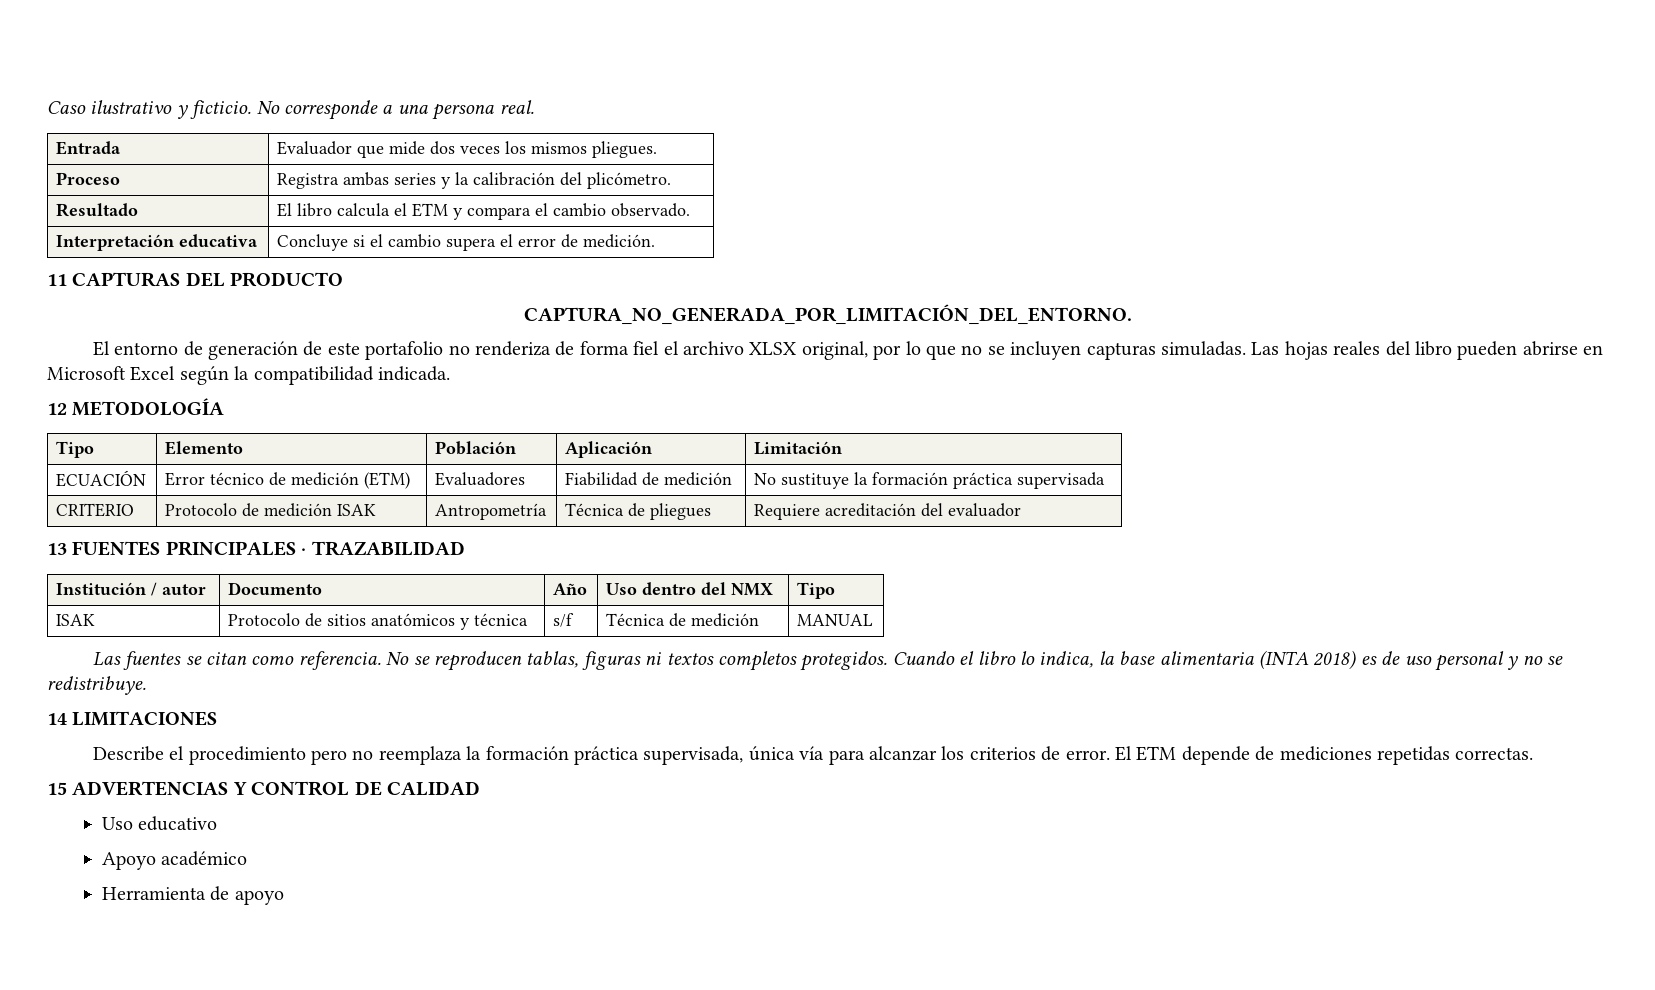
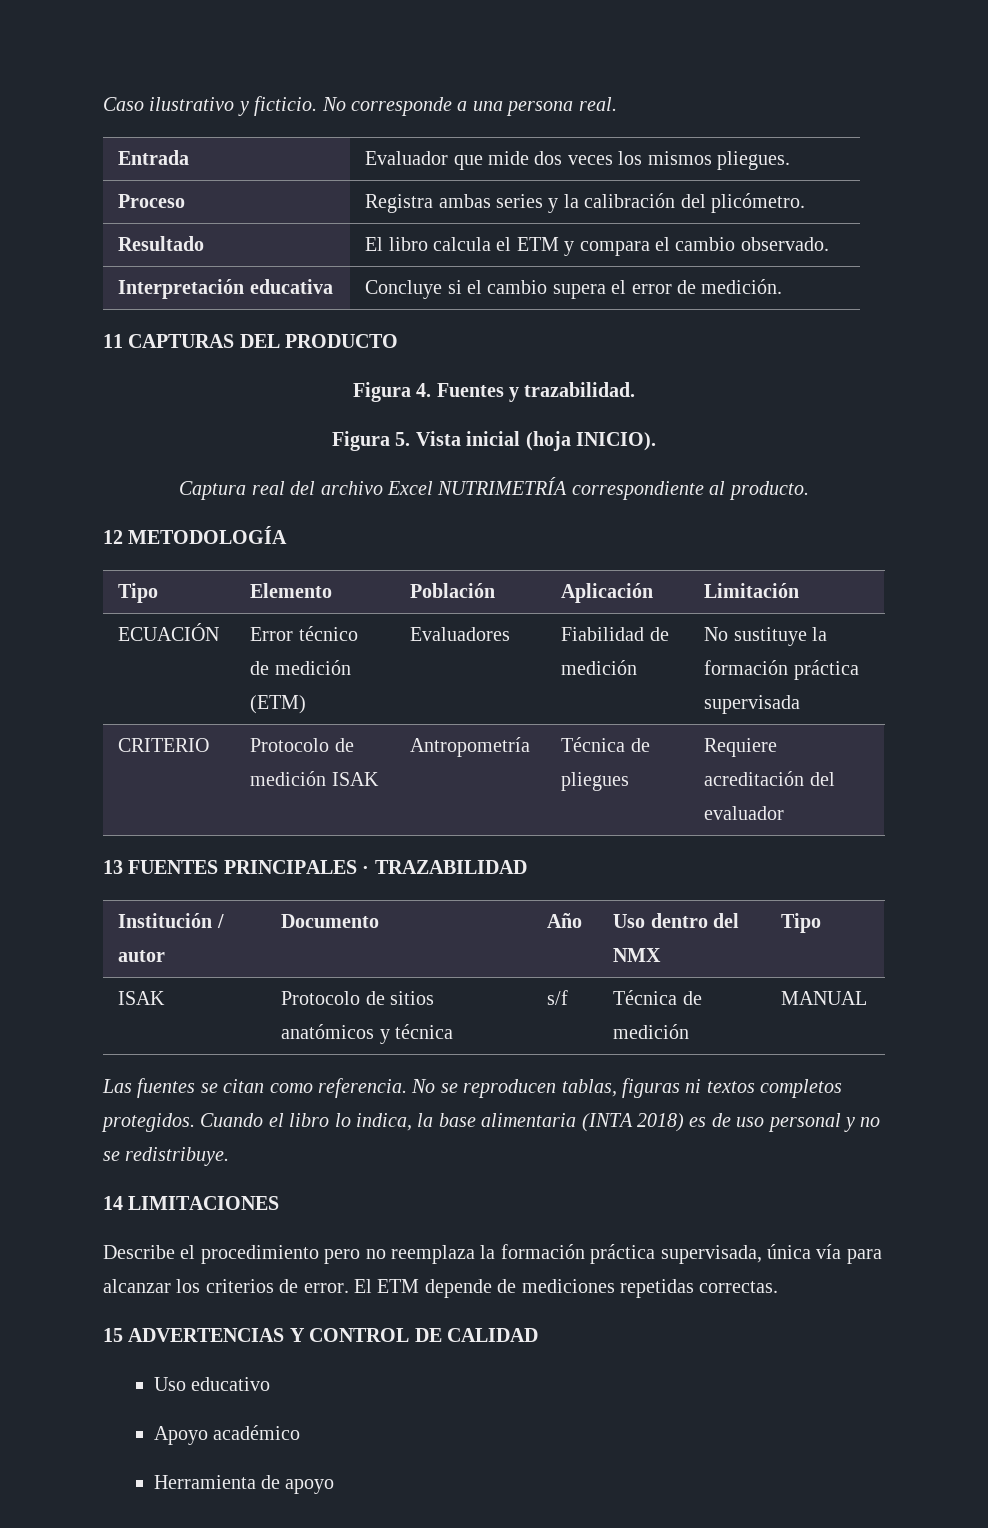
- CAPTURA_NO_GENERADA_POR_LIMITACIÓN_DEL_ENTORNO.
- El entorno de generación de este portafolio no renderiza de forma fiel el archivo XLSX original, por lo que no se incluyen capturas simuladas. Las hojas reales del libro pueden abrirse en Microsoft Excel según la compatibilidad indicada.
+ Figura 4. Fuentes y trazabilidad.
+ Figura 5. Vista inicial (hoja INICIO).
+ Captura real del archivo Excel NUTRIMETRÍA correspondiente al producto.

